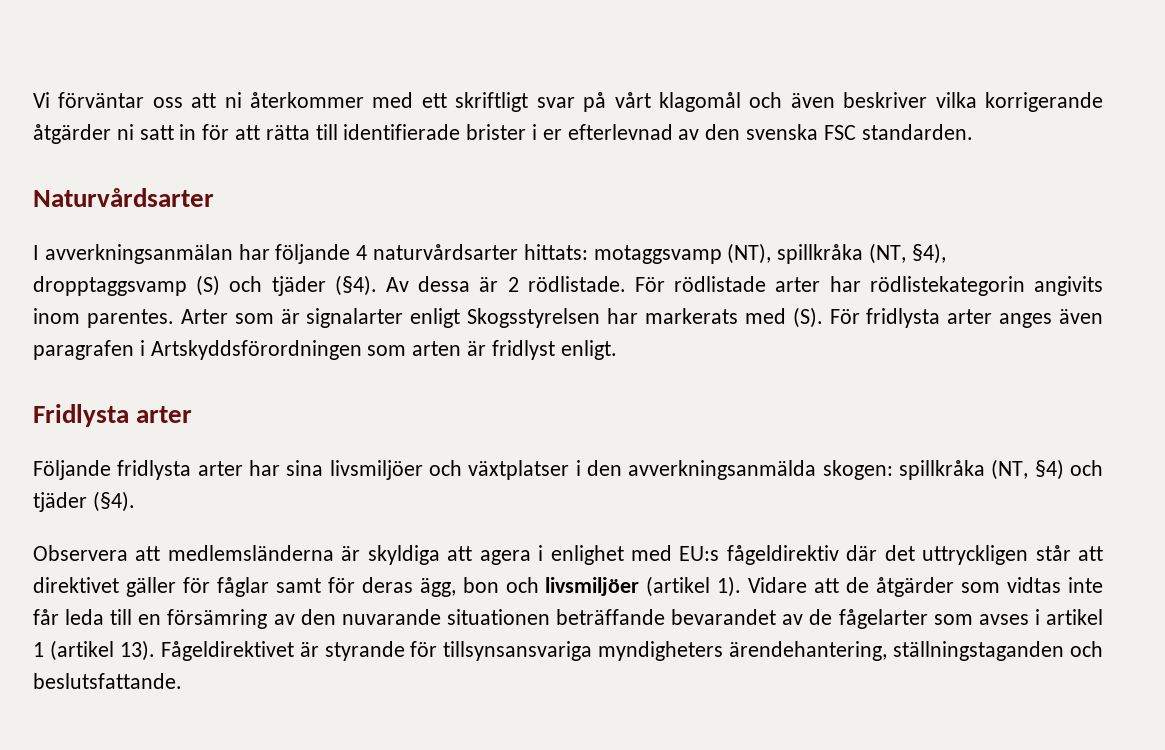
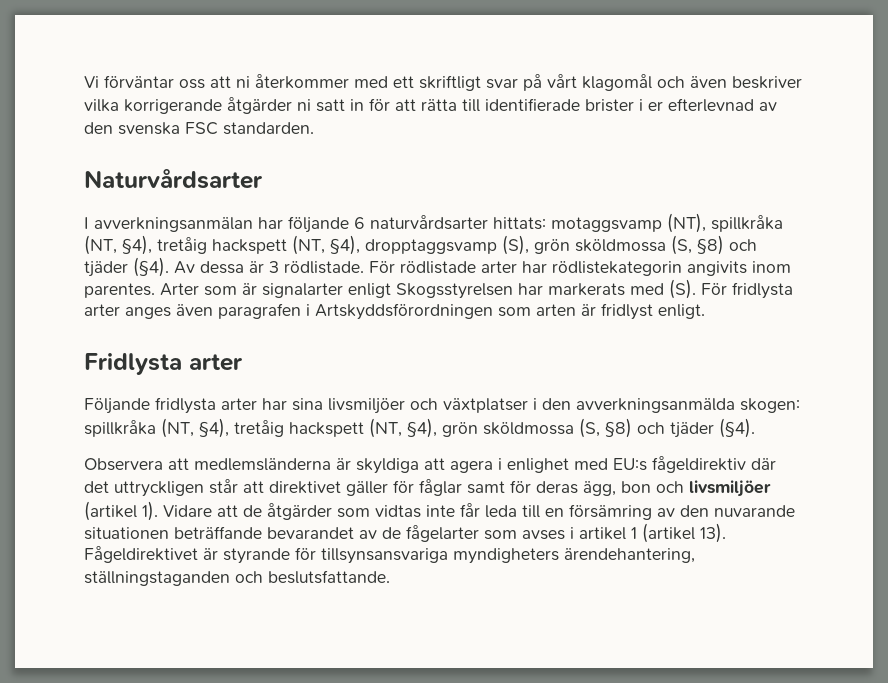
- I avverkningsanmälan har följande 4 naturvårdsarter hittats: motaggsvamp (NT), spillkråka (NT, §4), dropptaggsvamp (S) och tjäder (§4).
+ I avverkningsanmälan har följande 6 naturvårdsarter hittats: motaggsvamp (NT), spillkråka (NT, §4), tretåig hackspett (NT, §4), dropptaggsvamp (S), grön sköldmossa (S, §8) och tjäder (§4).
- Av dessa är 2 rödlistade.
+ Av dessa är 3 rödlistade.
- Följande fridlysta arter har sina livsmiljöer och växtplatser i den avverkningsanmälda skogen: spillkråka (NT, §4) och tjäder (§4).
+ Följande fridlysta arter har sina livsmiljöer och växtplatser i den avverkningsanmälda skogen: spillkråka (NT, §4), tretåig hackspett (NT, §4), grön sköldmossa (S, §8) och tjäder (§4).

